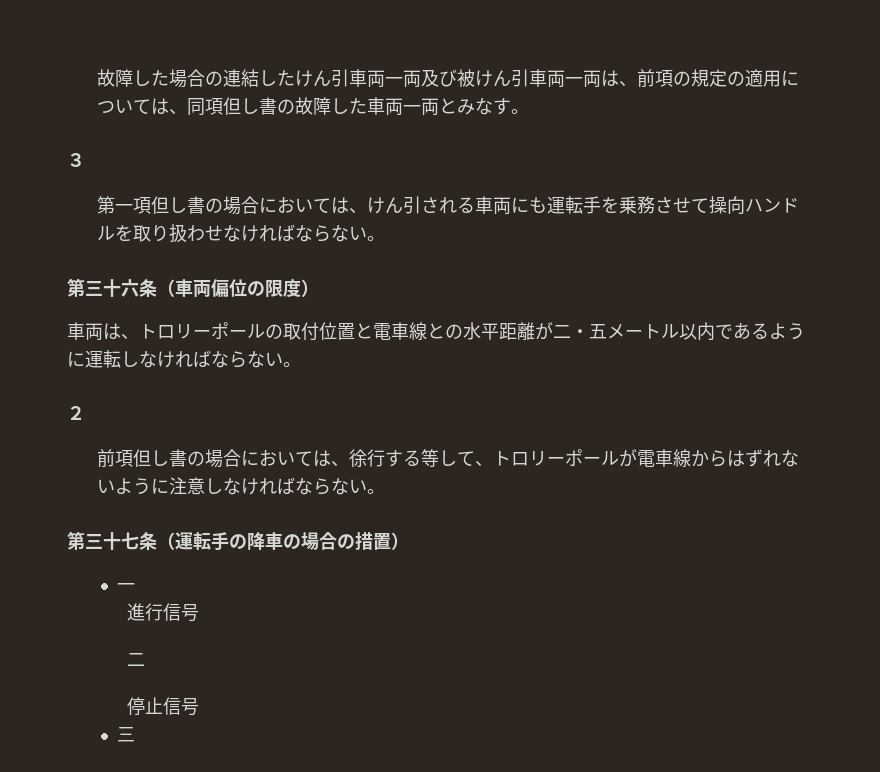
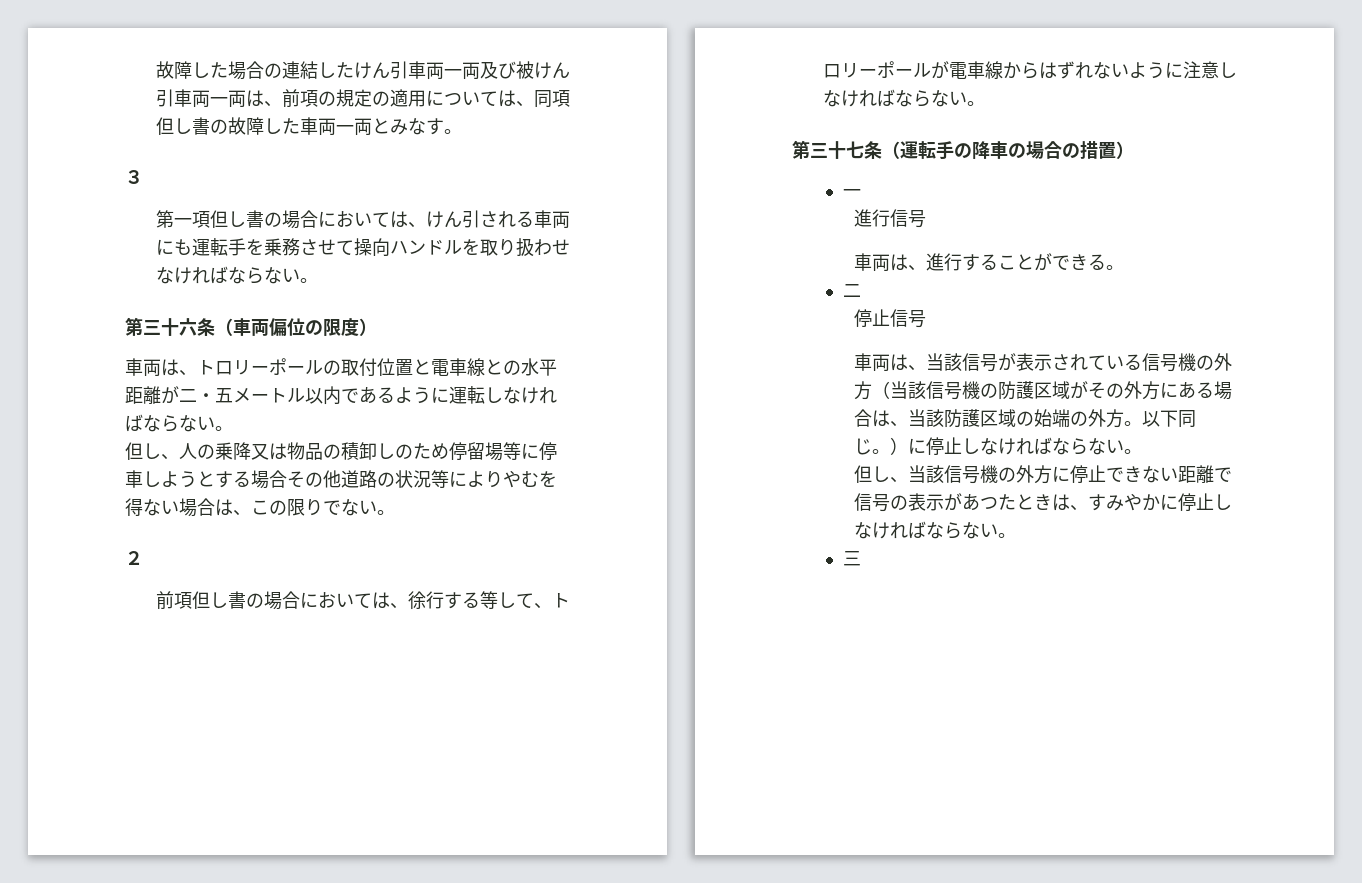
+ 但し、人の乗降又は物品の積卸しのため停留場等に停車しようとする場合その他道路の状況等によりやむを得ない場合は、この限りでない。
  進行信号
+ 車両は、進行することができる。
  二
  停止信号
+ 車両は、当該信号が表示されている信号機の外方（当該信号機の防護区域がその外方にある場合は、当該防護区域の始端の外方。以下同じ。）に停止しなければならない。
+ 但し、当該信号機の外方に停止できない距離で信号の表示があつたときは、すみやかに停止しなければならない。

